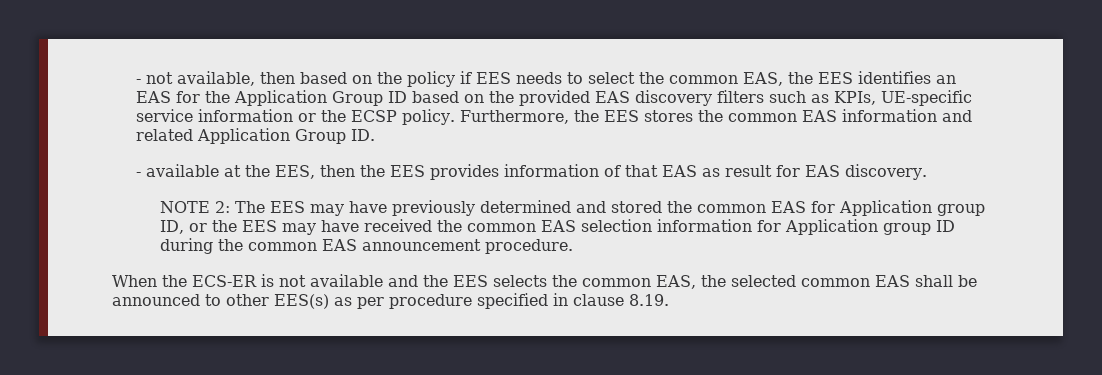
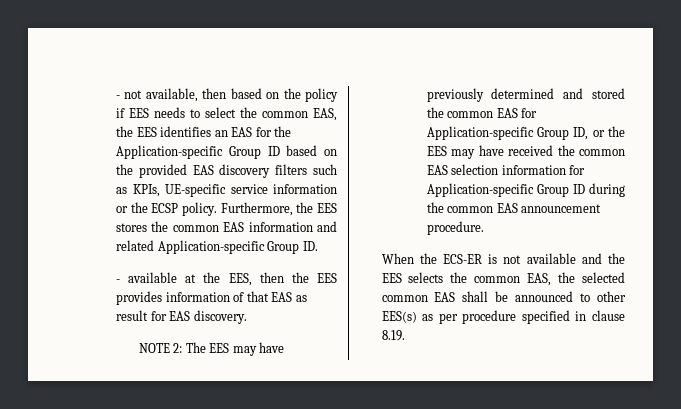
- - not available, then based on the policy if EES needs to select the common EAS, the EES identifies an EAS for the Application Group ID based on the provided EAS discovery filters such as KPIs, UE-specific service information or the ECSP policy.
+ - not available, then based on the policy if EES needs to select the common EAS, the EES identifies an EAS for the Application-specific Group ID based on the provided EAS discovery filters such as KPIs, UE-specific service information or the ECSP policy.
- Furthermore, the EES stores the common EAS information and related Application Group ID.
+ Furthermore, the EES stores the common EAS information and related Application-specific Group ID.
- NOTE 2: The EES may have previously determined and stored the common EAS for Application group ID, or the EES may have received the common EAS selection information for Application group ID during the common EAS announcement procedure.
+ NOTE 2: The EES may have previously determined and stored the common EAS for Application-specific Group ID, or the EES may have received the common EAS selection information for Application-specific Group ID during the common EAS announcement procedure.

